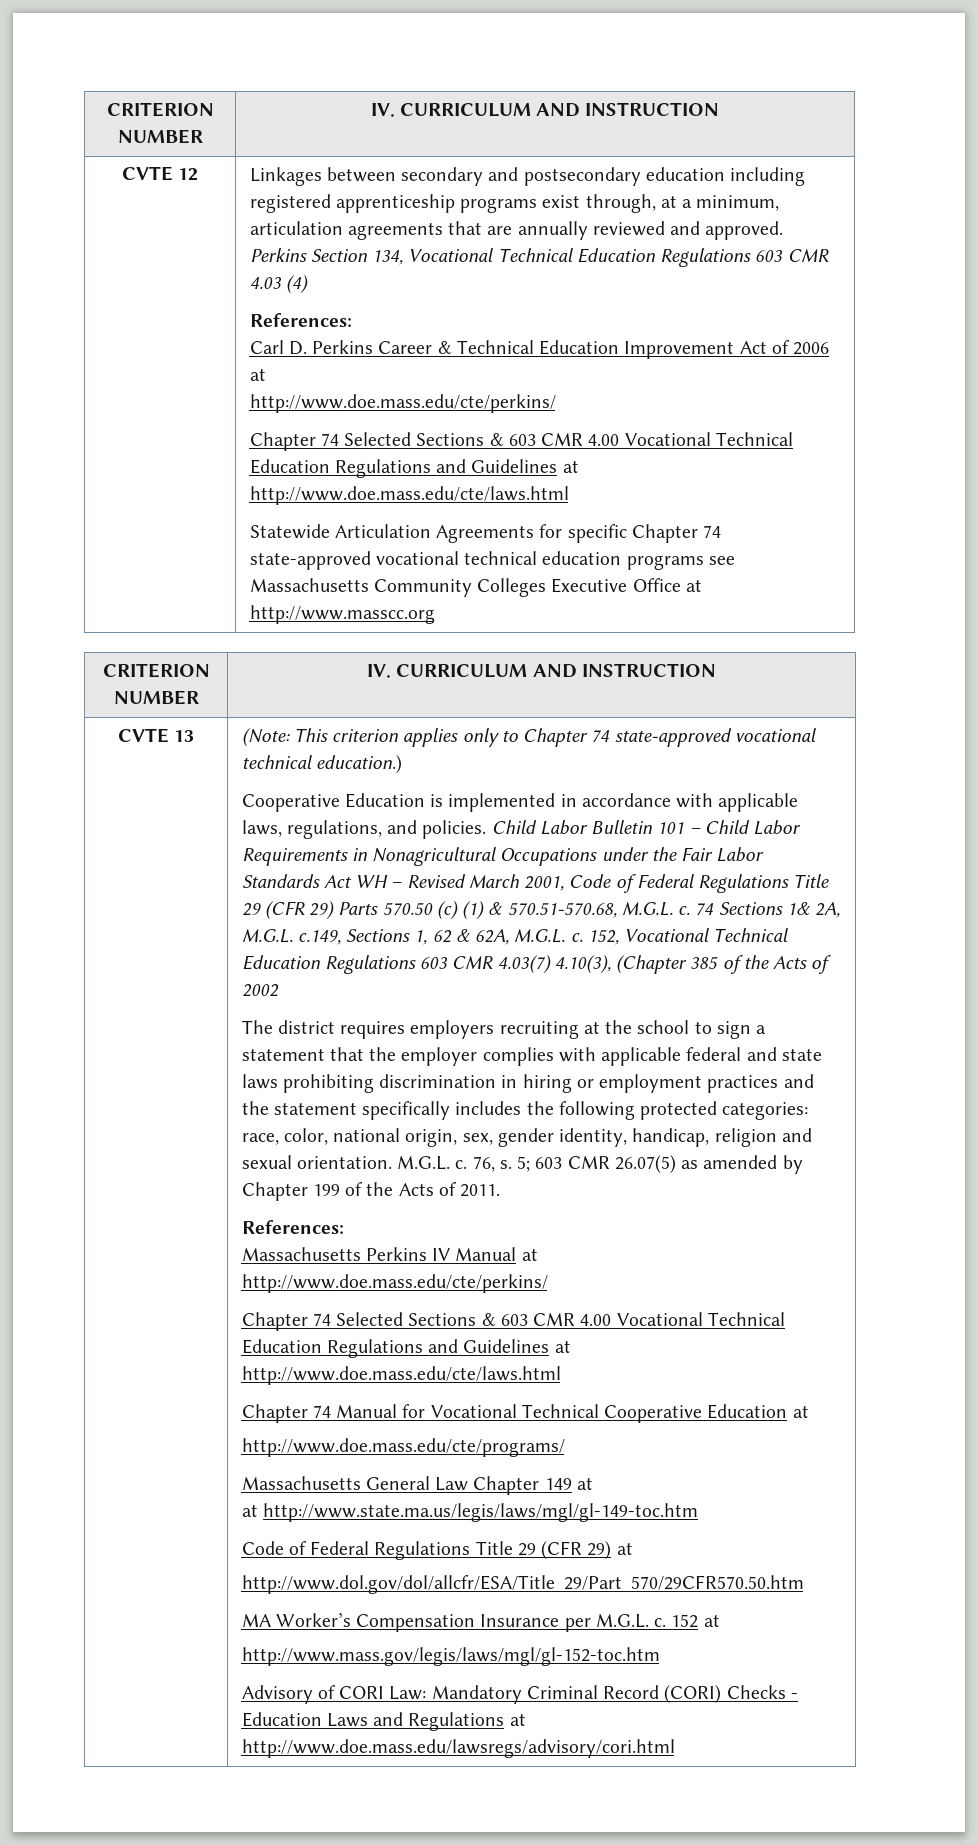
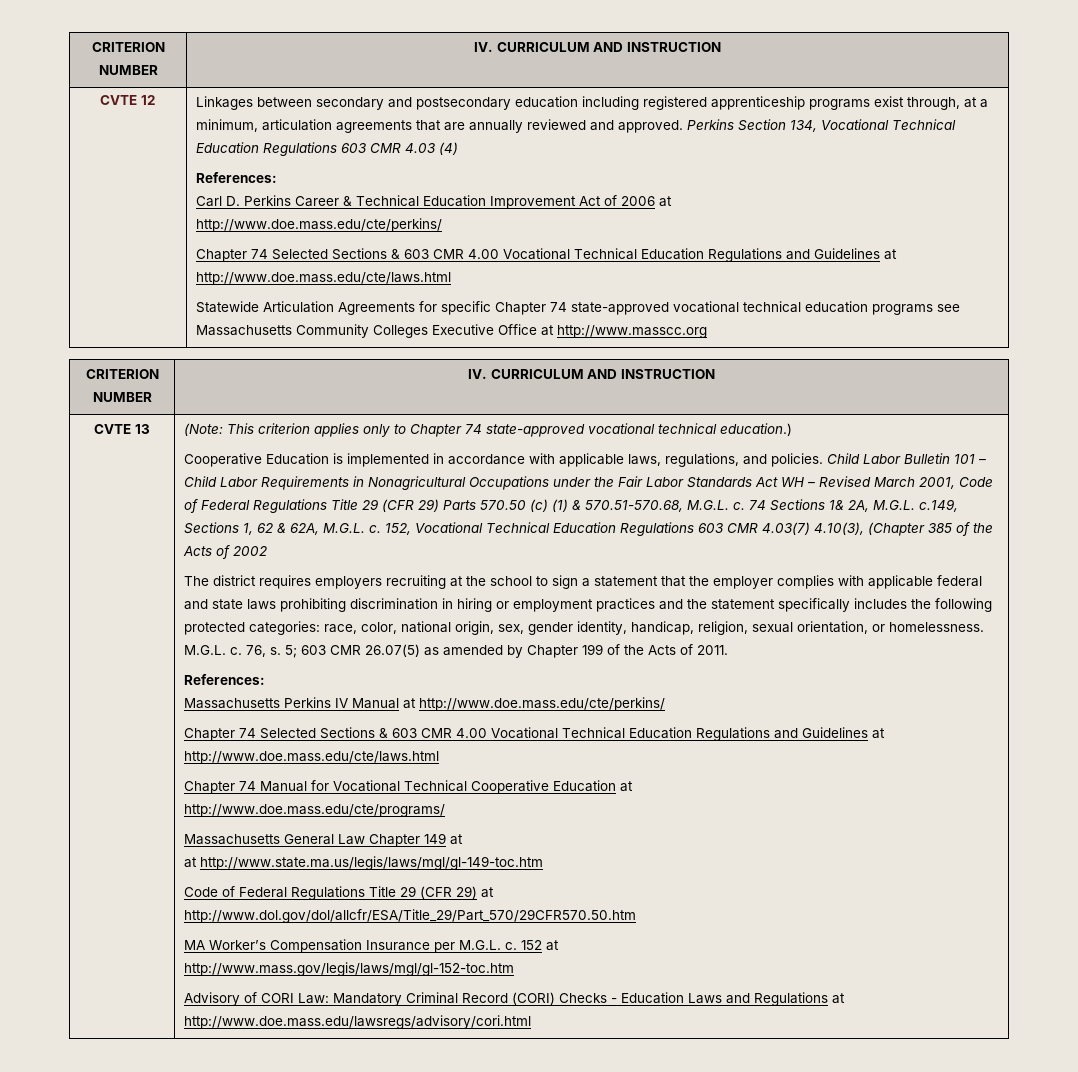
- The district requires employers recruiting at the school to sign a statement that the employer complies with applicable federal and state laws prohibiting discrimination in hiring or employment practices and the statement specifically includes the following protected categories: race, color, national origin, sex, gender identity, handicap, religion and sexual orientation.
+ The district requires employers recruiting at the school to sign a statement that the employer complies with applicable federal and state laws prohibiting discrimination in hiring or employment practices and the statement specifically includes the following protected categories: race, color, national origin, sex, gender identity, handicap, religion, sexual orientation, or homelessness.

